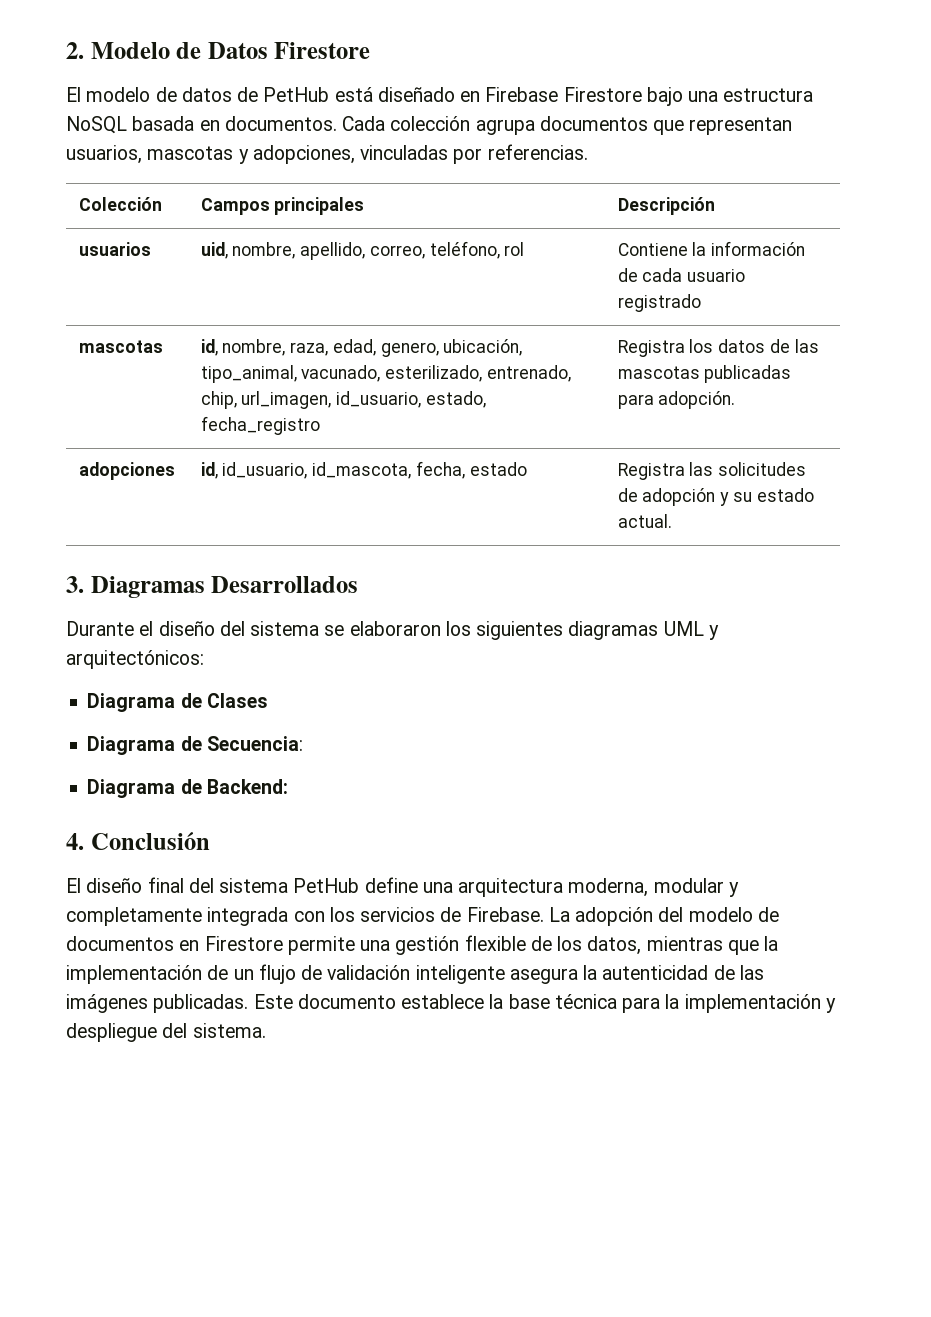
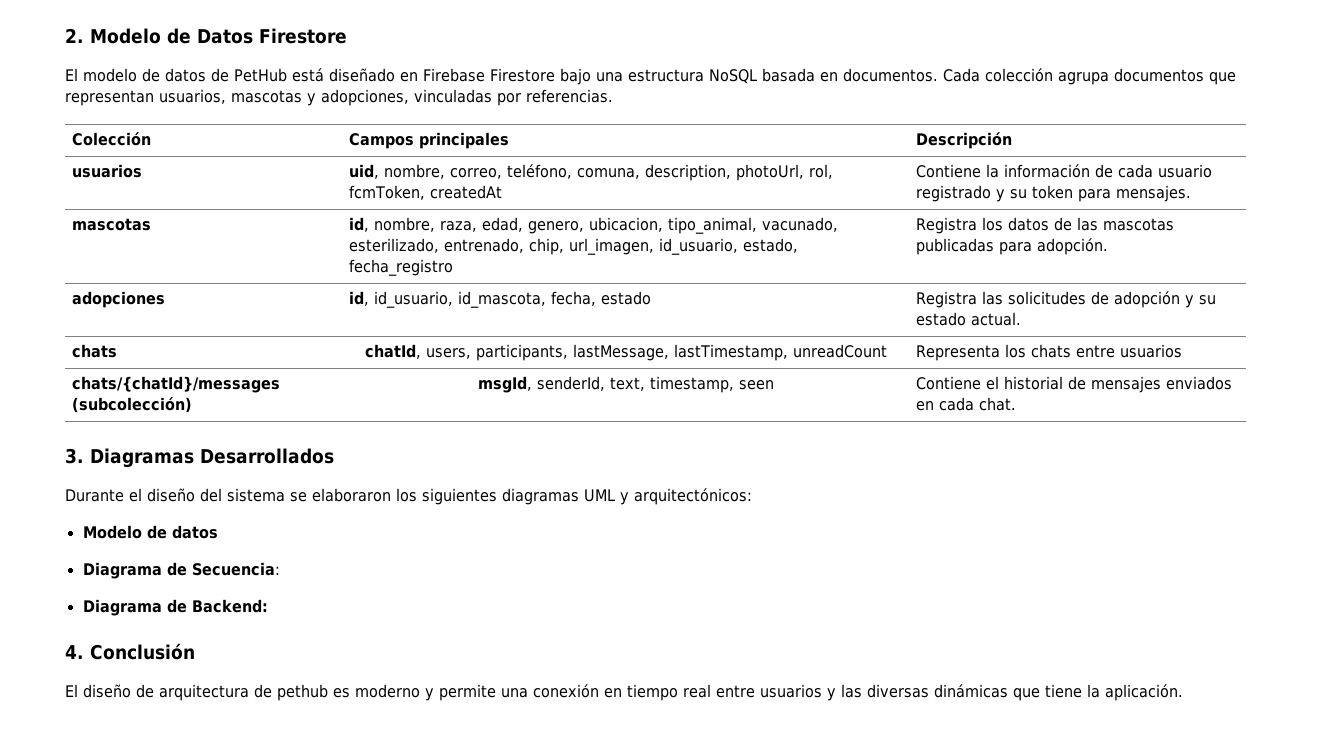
- usuarios | uid, nombre, apellido, correo, teléfono, rol | Contiene la información de cada usuario registrado
+ usuarios | uid, nombre, correo, teléfono, comuna, description, photoUrl, rol, fcmToken, createdAt | Contiene la información de cada usuario registrado y su token para mensajes.
- mascotas | id, nombre, raza, edad, genero, ubicación, tipo_animal, vacunado, esterilizado, entrenado, chip, url_imagen, id_usuario, estado, fecha_registro | Registra los datos de las mascotas publicadas para adopción.
+ mascotas | id, nombre, raza, edad, genero, ubicacion, tipo_animal, vacunado, esterilizado, entrenado, chip, url_imagen, id_usuario, estado, fecha_registro | Registra los datos de las mascotas publicadas para adopción.
+ chats | chatId, users, participants, lastMessage, lastTimestamp, unreadCount | Representa los chats entre usuarios
+ chats/{chatId}/messages (subcolección) | msgId, senderId, text, timestamp, seen | Contiene el historial de mensajes enviados en cada chat.
- Diagrama de Clases
+ Modelo de datos
- El diseño final del sistema PetHub define una arquitectura moderna, modular y completamente integrada con los servicios de Firebase. La adopción del modelo de documentos en Firestore permite una gestión flexible de los datos, mientras que la implementación de un flujo de validación inteligente asegura la autenticidad de las imágenes publicadas. Este documento establece la base técnica para la implementación y despliegue del sistema.
+ El diseño de arquitectura de pethub es moderno y permite una conexión en tiempo real entre usuarios y las diversas dinámicas que tiene la aplicación.

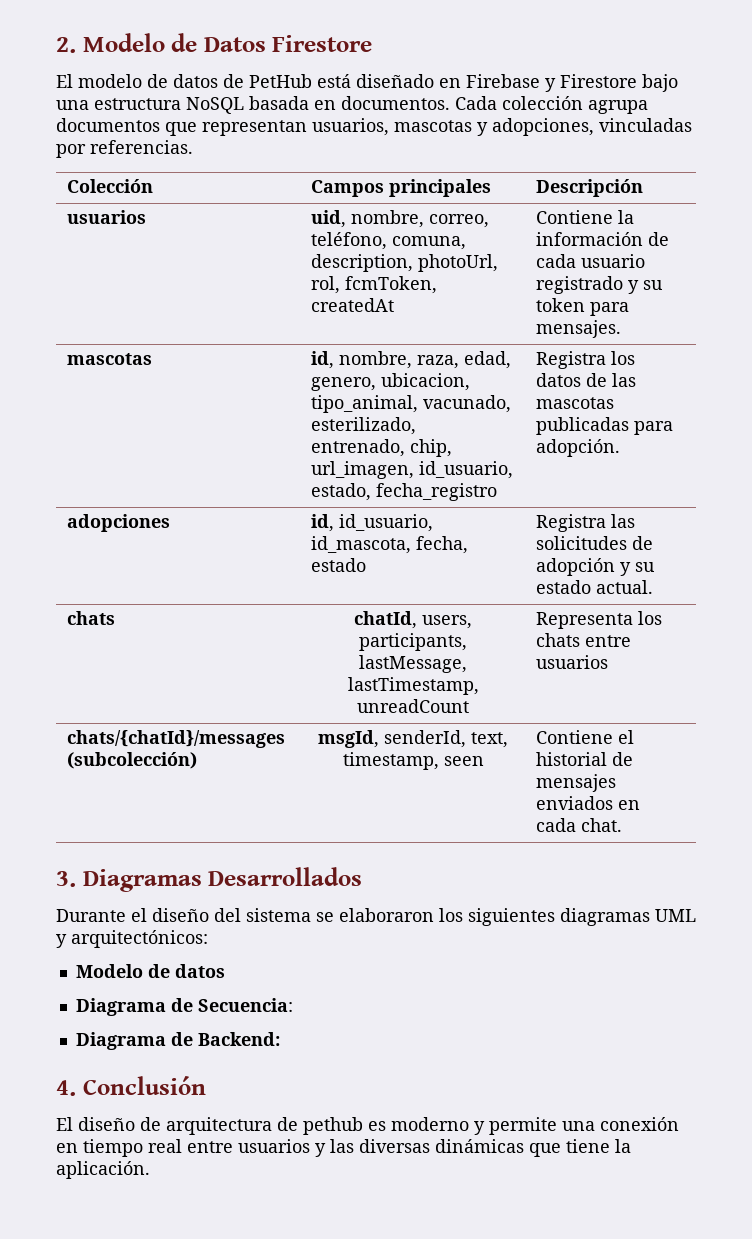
- El modelo de datos de PetHub está diseñado en Firebase Firestore bajo una estructura NoSQL basada en documentos.
+ El modelo de datos de PetHub está diseñado en Firebase y Firestore bajo una estructura NoSQL basada en documentos.

